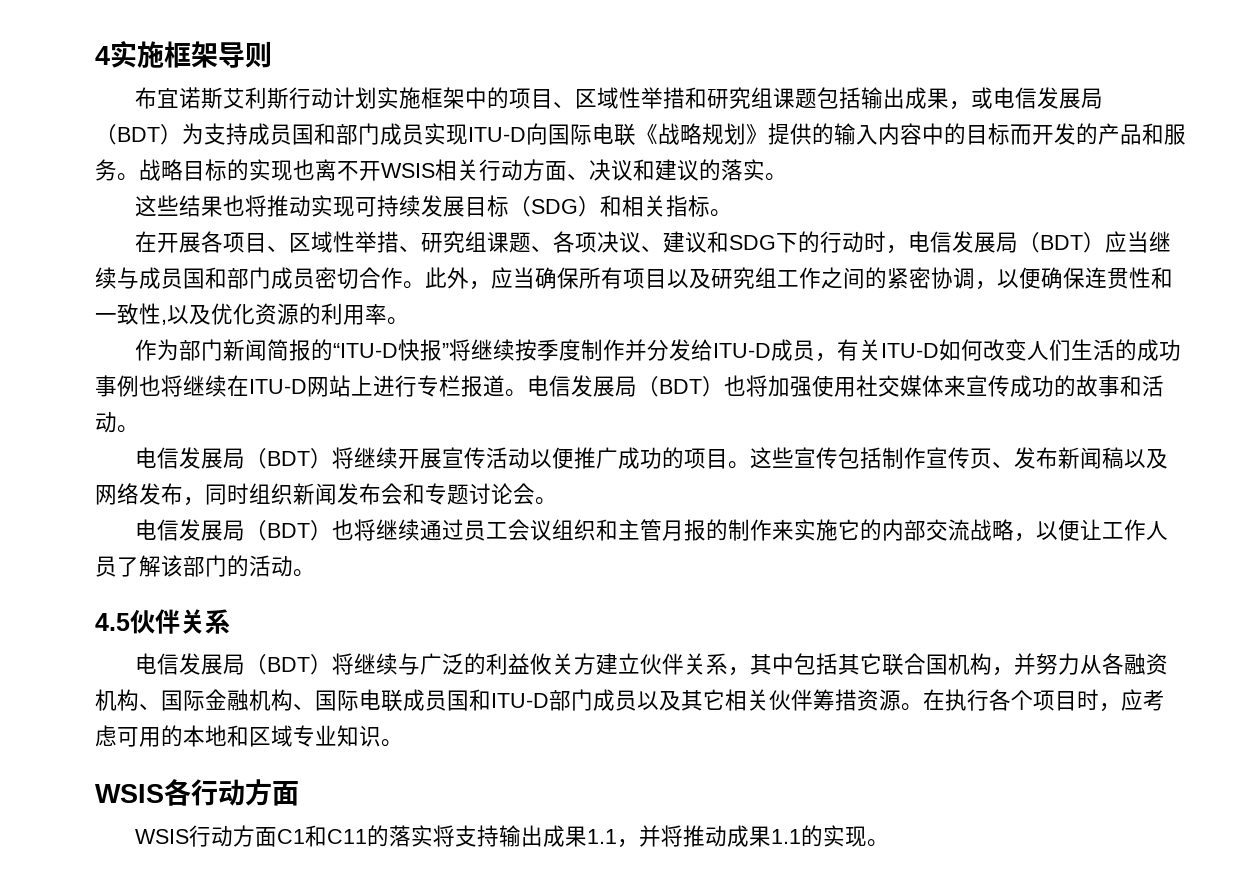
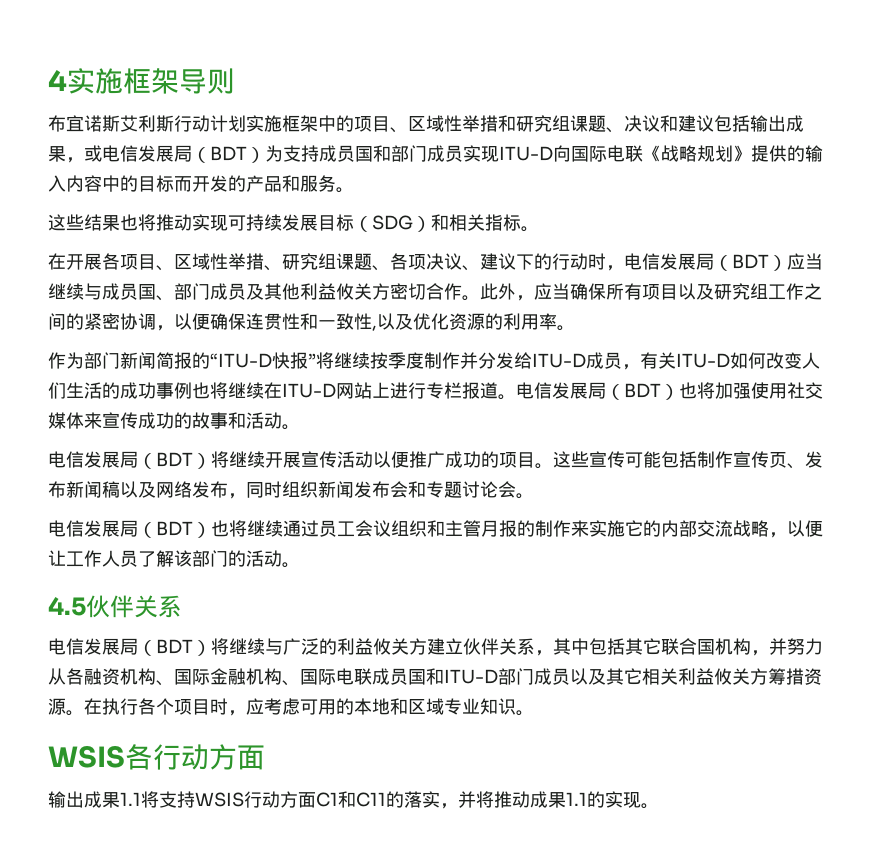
- 布宜诺斯艾利斯行动计划实施框架中的项目、区域性举措和研究组课题包括输出成果，或电信发展局（BDT）为支持成员国和部门成员实现ITU-D向国际电联《战略规划》提供的输入内容中的目标而开发的产品和服务。战略目标的实现也离不开WSIS相关行动方面、决议和建议的落实。
+ 布宜诺斯艾利斯行动计划实施框架中的项目、区域性举措和研究组课题、决议和建议包括输出成果，或电信发展局（BDT）为支持成员国和部门成员实现ITU-D向国际电联《战略规划》提供的输入内容中的目标而开发的产品和服务。
- 在开展各项目、区域性举措、研究组课题、各项决议、建议和SDG下的行动时，电信发展局（BDT）应当继续与成员国和部门成员密切合作。
+ 在开展各项目、区域性举措、研究组课题、各项决议、建议下的行动时，电信发展局（BDT）应当继续与成员国、部门成员及其他利益攸关方密切合作。
- 这些宣传包括制作宣传页、发布新闻稿以及网络发布，同时组织新闻发布会和专题讨论会。
+ 这些宣传可能包括制作宣传页、发布新闻稿以及网络发布，同时组织新闻发布会和专题讨论会。
- 电信发展局（BDT）将继续与广泛的利益攸关方建立伙伴关系，其中包括其它联合国机构，并努力从各融资机构、国际金融机构、国际电联成员国和ITU-D部门成员以及其它相关伙伴筹措资源。
+ 电信发展局（BDT）将继续与广泛的利益攸关方建立伙伴关系，其中包括其它联合国机构，并努力从各融资机构、国际金融机构、国际电联成员国和ITU-D部门成员以及其它相关利益攸关方筹措资源。
- WSIS行动方面C1和C11的落实将支持输出成果1.1，并将推动成果1.1的实现。
+ 输出成果1.1将支持WSIS行动方面C1和C11的落实，并将推动成果1.1的实现。

